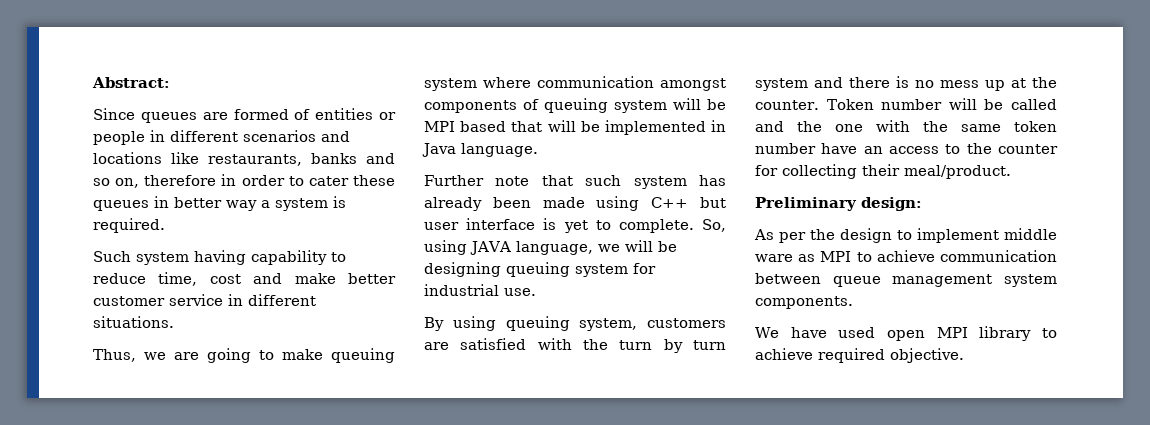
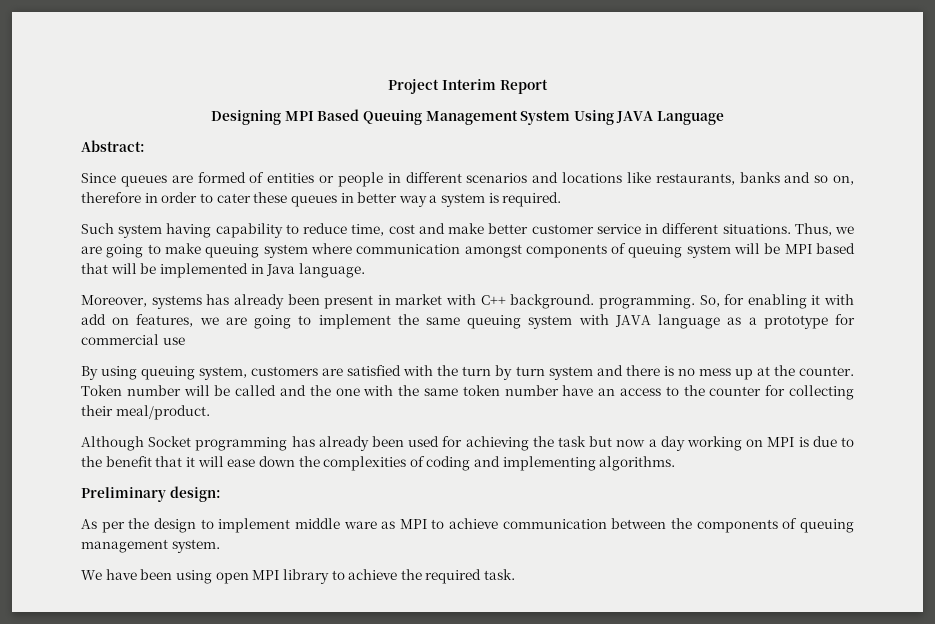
+ Project Interim Report
+ Designing MPI Based Queuing Management System Using JAVA Language
- Such system having capability to reduce time, cost and make better customer service in different situations.
- Thus, we are going to make queuing system where communication amongst components of queuing system will be MPI based that will be implemented in Java language.
+ Such system having capability to reduce time, cost and make better customer service in different situations. Thus, we are going to make queuing system where communication amongst components of queuing system will be MPI based that will be implemented in Java language.
- Further note that such system has already been made using C++ but user interface is yet to complete. So, using JAVA language, we will be designing queuing system for industrial use.
+ Moreover, systems has already been present in market with C++ background. programming. So, for enabling it with add on features, we are going to implement the same queuing system with JAVA language as a prototype for commercial use
+ Although Socket programming has already been used for achieving the task but now a day working on MPI is due to the benefit that it will ease down the complexities of coding and implementing algorithms.
- As per the design to implement middle ware as MPI to achieve communication between queue management system components.
+ As per the design to implement middle ware as MPI to achieve communication between the components of queuing management system.
- We have used open MPI library to achieve required objective.
+ We have been using open MPI library to achieve the required task.

